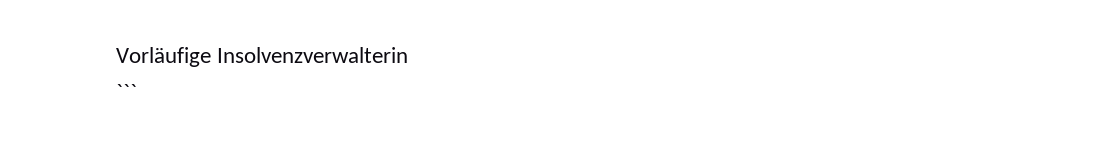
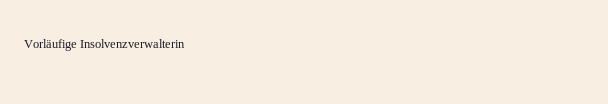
- ```

